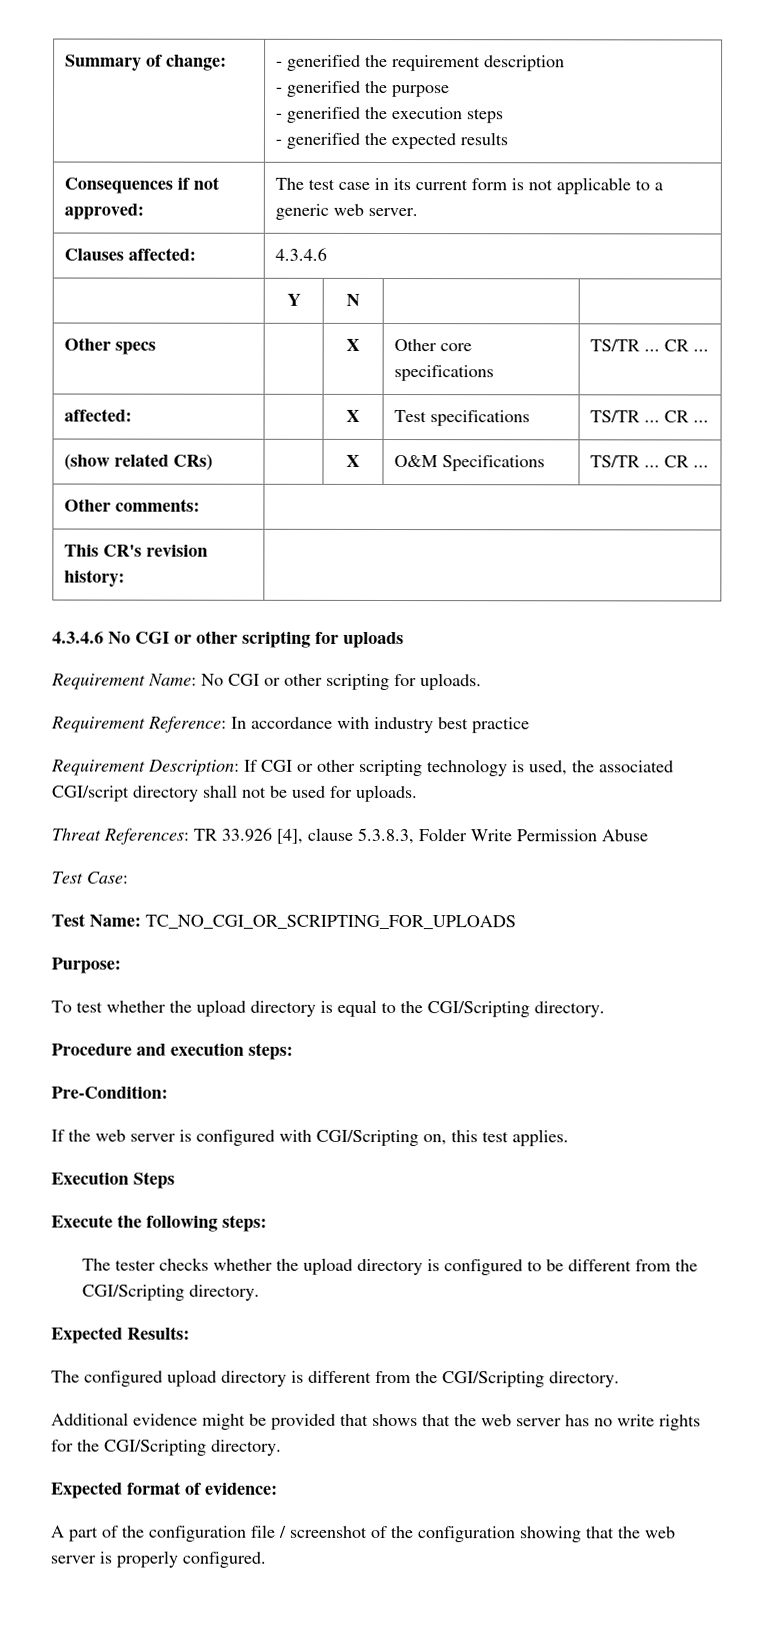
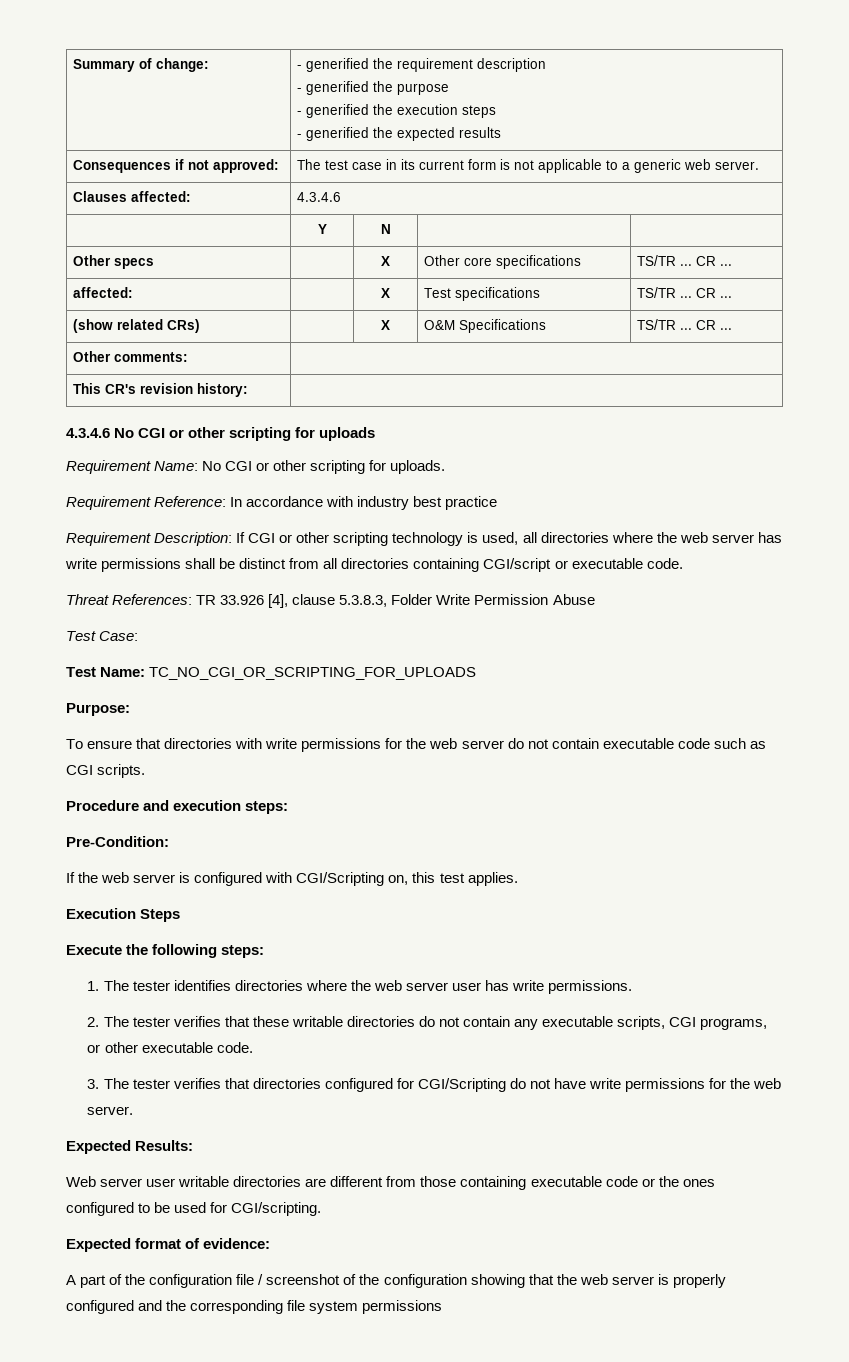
- Requirement Description: If CGI or other scripting technology is used, the associated CGI/script directory shall not be used for uploads.
+ Requirement Description: If CGI or other scripting technology is used, all directories where the web server has write permissions shall be distinct from all directories containing CGI/script or executable code.
- To test whether the upload directory is equal to the CGI/Scripting directory.
+ To ensure that directories with write permissions for the web server do not contain executable code such as CGI scripts.
- The tester checks whether the upload directory is configured to be different from the CGI/Scripting directory.
+ 1. The tester identifies directories where the web server user has write permissions.
+ 2. The tester verifies that these writable directories do not contain any executable scripts, CGI programs, or other executable code.
+ 3. The tester verifies that directories configured for CGI/Scripting do not have write permissions for the web server.
  Expected Results:
- The configured upload directory is different from the CGI/Scripting directory.
- Additional evidence might be provided that shows that the web server has no write rights for the CGI/Scripting directory.
+ Web server user writable directories are different from those containing executable code or the ones configured to be used for CGI/scripting.
- A part of the configuration file / screenshot of the configuration showing that the web server is properly configured.
+ A part of the configuration file / screenshot of the configuration showing that the web server is properly configured and the corresponding file system permissions

